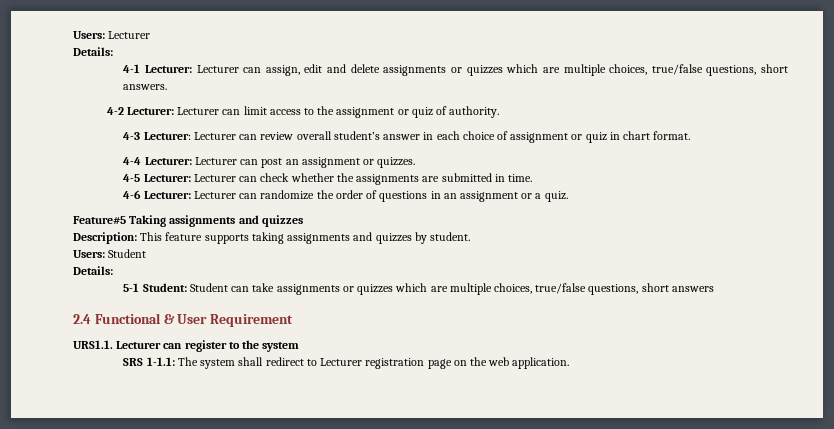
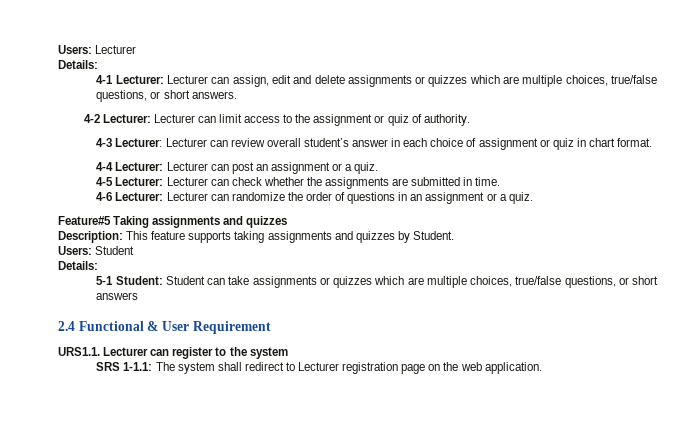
- 4-1 Lecturer: Lecturer can assign, edit and delete assignments or quizzes which are multiple choices, true/false questions, short answers.
+ 4-1 Lecturer: Lecturer can assign, edit and delete assignments or quizzes which are multiple choices, true/false questions, or short answers.
- 4-4 Lecturer: Lecturer can post an assignment or quizzes.
+ 4-4 Lecturer: Lecturer can post an assignment or a quiz.
- Description: This feature supports taking assignments and quizzes by student.
+ Description: This feature supports taking assignments and quizzes by Student.
- 5-1 Student: Student can take assignments or quizzes which are multiple choices, true/false questions, short answers
+ 5-1 Student: Student can take assignments or quizzes which are multiple choices, true/false questions, or short answers

